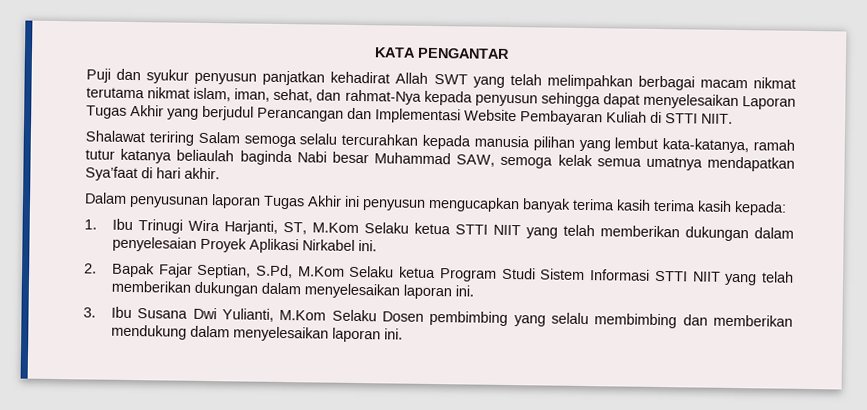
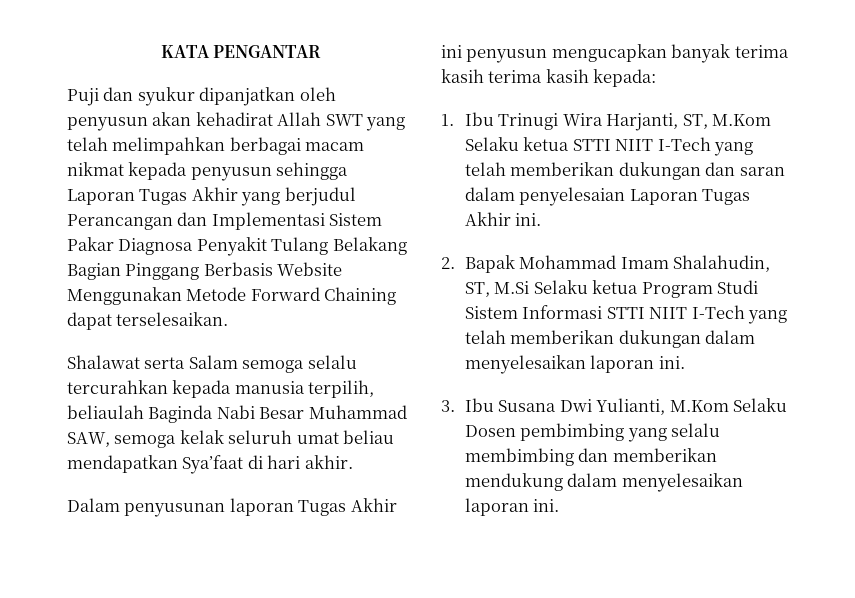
- Puji dan syukur penyusun panjatkan kehadirat Allah SWT yang telah melimpahkan berbagai macam nikmat terutama nikmat islam, iman, sehat, dan rahmat-Nya kepada penyusun sehingga dapat menyelesaikan Laporan Tugas Akhir yang berjudul Perancangan dan Implementasi Website Pembayaran Kuliah di STTI NIIT.
+ Puji dan syukur dipanjatkan oleh penyusun akan kehadirat Allah SWT yang telah melimpahkan berbagai macam nikmat kepada penyusun sehingga Laporan Tugas Akhir yang berjudul Perancangan dan Implementasi Sistem Pakar Diagnosa Penyakit Tulang Belakang Bagian Pinggang Berbasis Website Menggunakan Metode Forward Chaining dapat terselesaikan.
- Shalawat teriring Salam semoga selalu tercurahkan kepada manusia pilihan yang lembut kata-katanya, ramah tutur katanya beliaulah baginda Nabi besar Muhammad SAW, semoga kelak semua umatnya mendapatkan Sya’faat di hari akhir.
+ Shalawat serta Salam semoga selalu tercurahkan kepada manusia terpilih, beliaulah Baginda Nabi Besar Muhammad SAW, semoga kelak seluruh umat beliau mendapatkan Sya’faat di hari akhir.
- 1. Ibu Trinugi Wira Harjanti, ST, M.Kom Selaku ketua STTI NIIT yang telah memberikan dukungan dalam penyelesaian Proyek Aplikasi Nirkabel ini.
- 2. Bapak Fajar Septian, S.Pd, M.Kom Selaku ketua Program Studi Sistem Informasi STTI NIIT yang telah memberikan dukungan dalam menyelesaikan laporan ini.
+ 1. Ibu Trinugi Wira Harjanti, ST, M.Kom Selaku ketua STTI NIIT I-Tech yang telah memberikan dukungan dan saran dalam penyelesaian Laporan Tugas Akhir ini.
+ 2. Bapak Mohammad Imam Shalahudin, ST, M.Si Selaku ketua Program Studi Sistem Informasi STTI NIIT I-Tech yang telah memberikan dukungan dalam menyelesaikan laporan ini.

